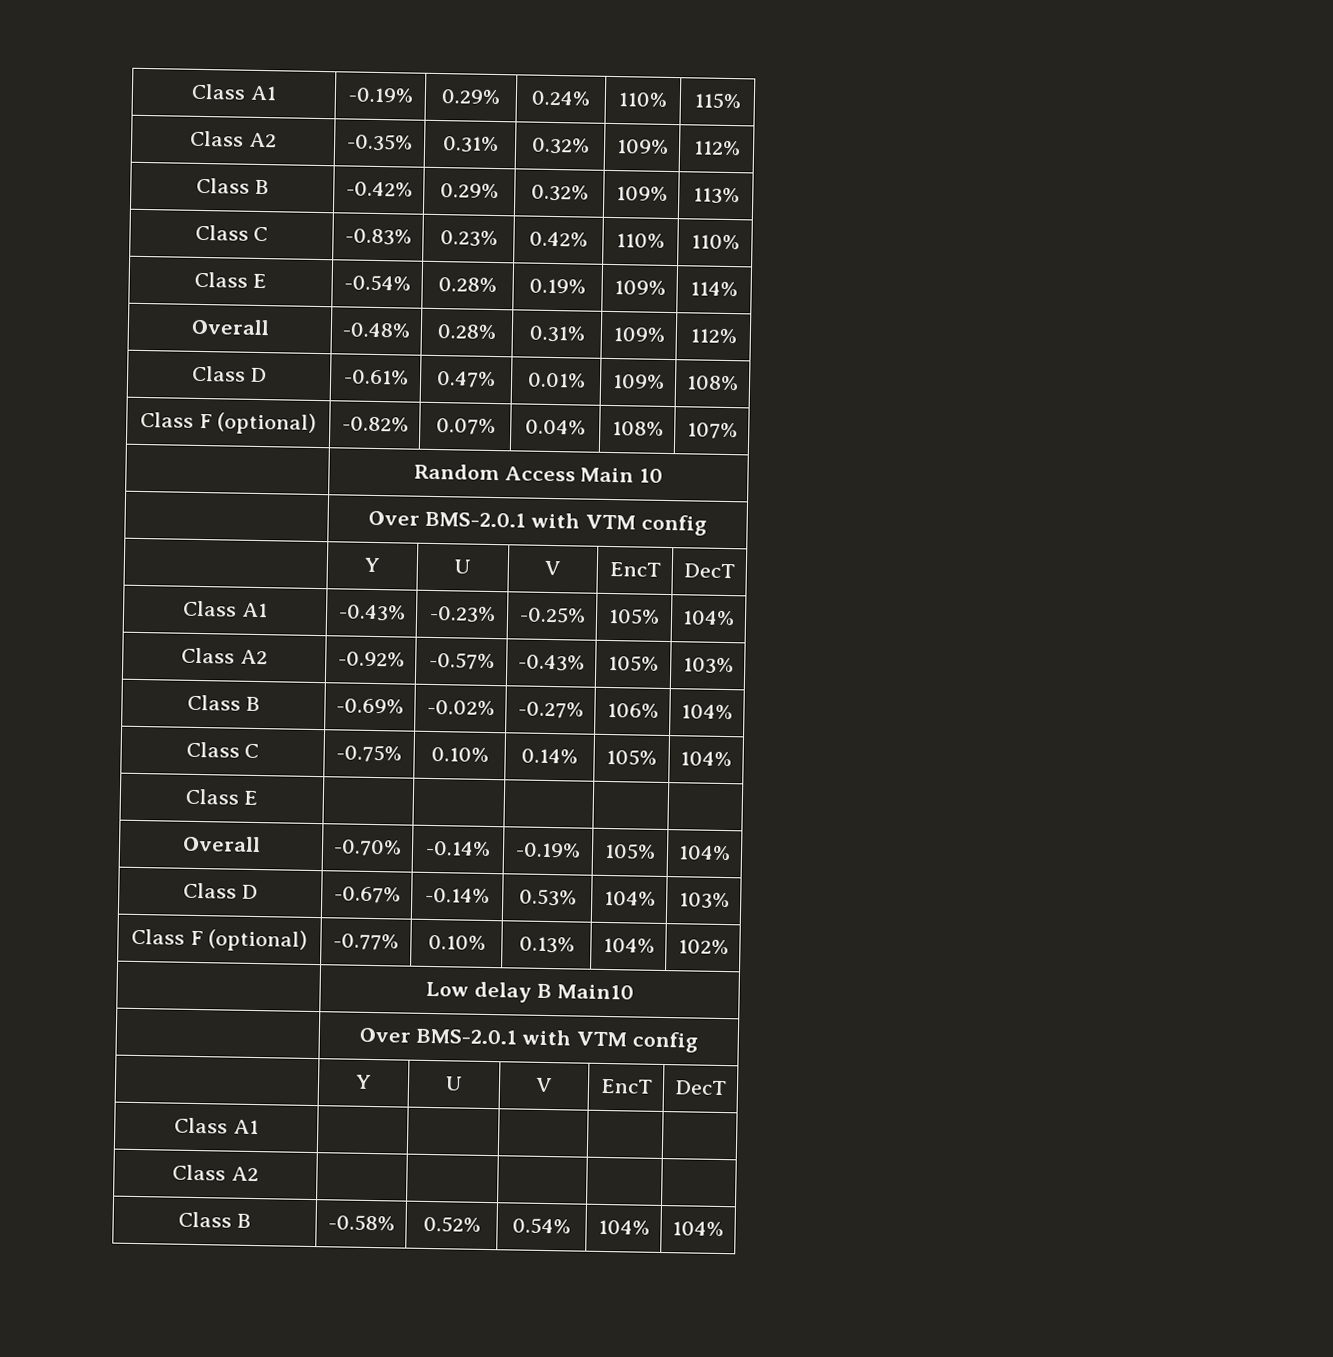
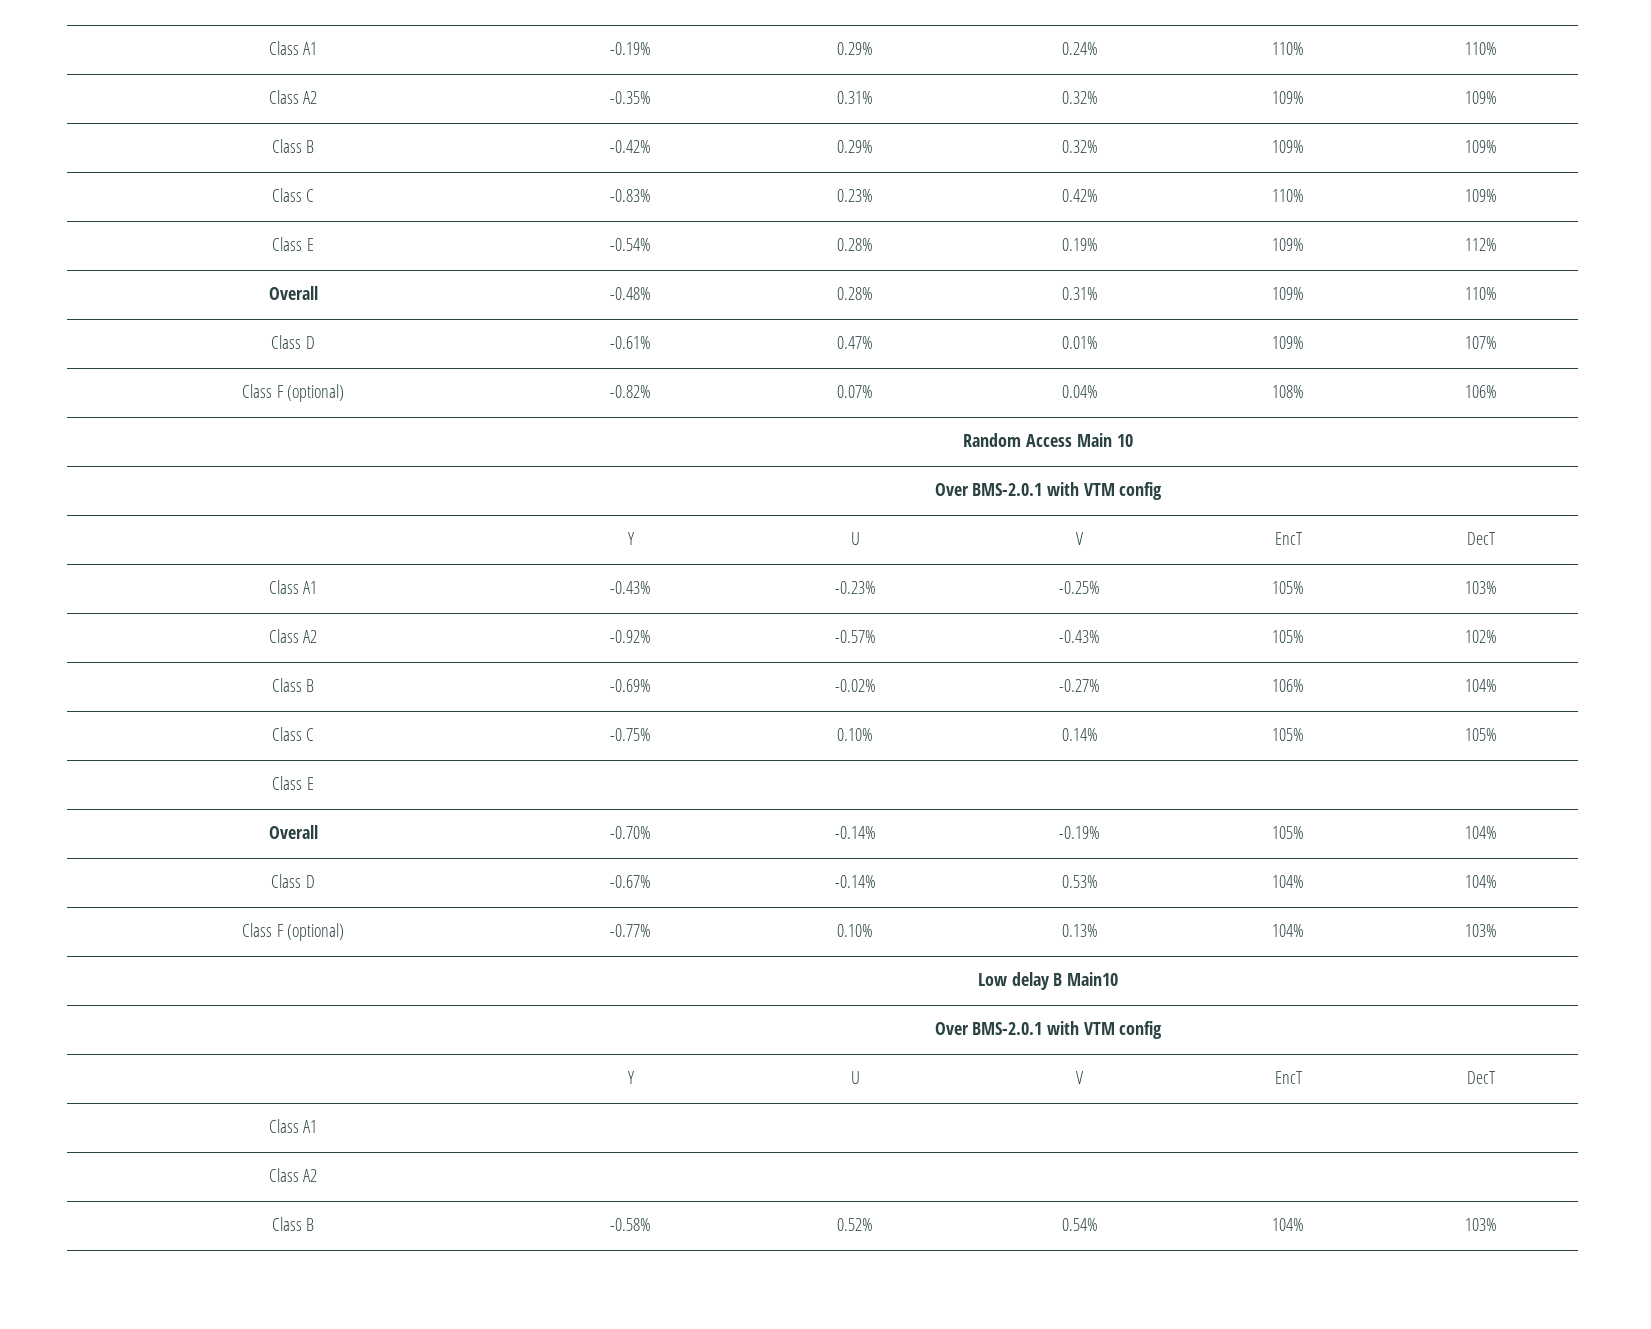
- Class A1 | -0.19% | 0.29% | 0.24% | 110% | 115%
+ Class A1 | -0.19% | 0.29% | 0.24% | 110% | 110%
- Class A2 | -0.35% | 0.31% | 0.32% | 109% | 112%
+ Class A2 | -0.35% | 0.31% | 0.32% | 109% | 109%
- Class B | -0.42% | 0.29% | 0.32% | 109% | 113%
+ Class B | -0.42% | 0.29% | 0.32% | 109% | 109%
- Class C | -0.83% | 0.23% | 0.42% | 110% | 110%
+ Class C | -0.83% | 0.23% | 0.42% | 110% | 109%
- Class E | -0.54% | 0.28% | 0.19% | 109% | 114%
+ Class E | -0.54% | 0.28% | 0.19% | 109% | 112%
- Overall | -0.48% | 0.28% | 0.31% | 109% | 112%
+ Overall | -0.48% | 0.28% | 0.31% | 109% | 110%
- Class D | -0.61% | 0.47% | 0.01% | 109% | 108%
+ Class D | -0.61% | 0.47% | 0.01% | 109% | 107%
- Class F (optional) | -0.82% | 0.07% | 0.04% | 108% | 107%
+ Class F (optional) | -0.82% | 0.07% | 0.04% | 108% | 106%
- Class A1 | -0.43% | -0.23% | -0.25% | 105% | 104%
+ Class A1 | -0.43% | -0.23% | -0.25% | 105% | 103%
- Class A2 | -0.92% | -0.57% | -0.43% | 105% | 103%
+ Class A2 | -0.92% | -0.57% | -0.43% | 105% | 102%
- Class C | -0.75% | 0.10% | 0.14% | 105% | 104%
+ Class C | -0.75% | 0.10% | 0.14% | 105% | 105%
- Class D | -0.67% | -0.14% | 0.53% | 104% | 103%
+ Class D | -0.67% | -0.14% | 0.53% | 104% | 104%
- Class F (optional) | -0.77% | 0.10% | 0.13% | 104% | 102%
+ Class F (optional) | -0.77% | 0.10% | 0.13% | 104% | 103%
- Class B | -0.58% | 0.52% | 0.54% | 104% | 104%
+ Class B | -0.58% | 0.52% | 0.54% | 104% | 103%

